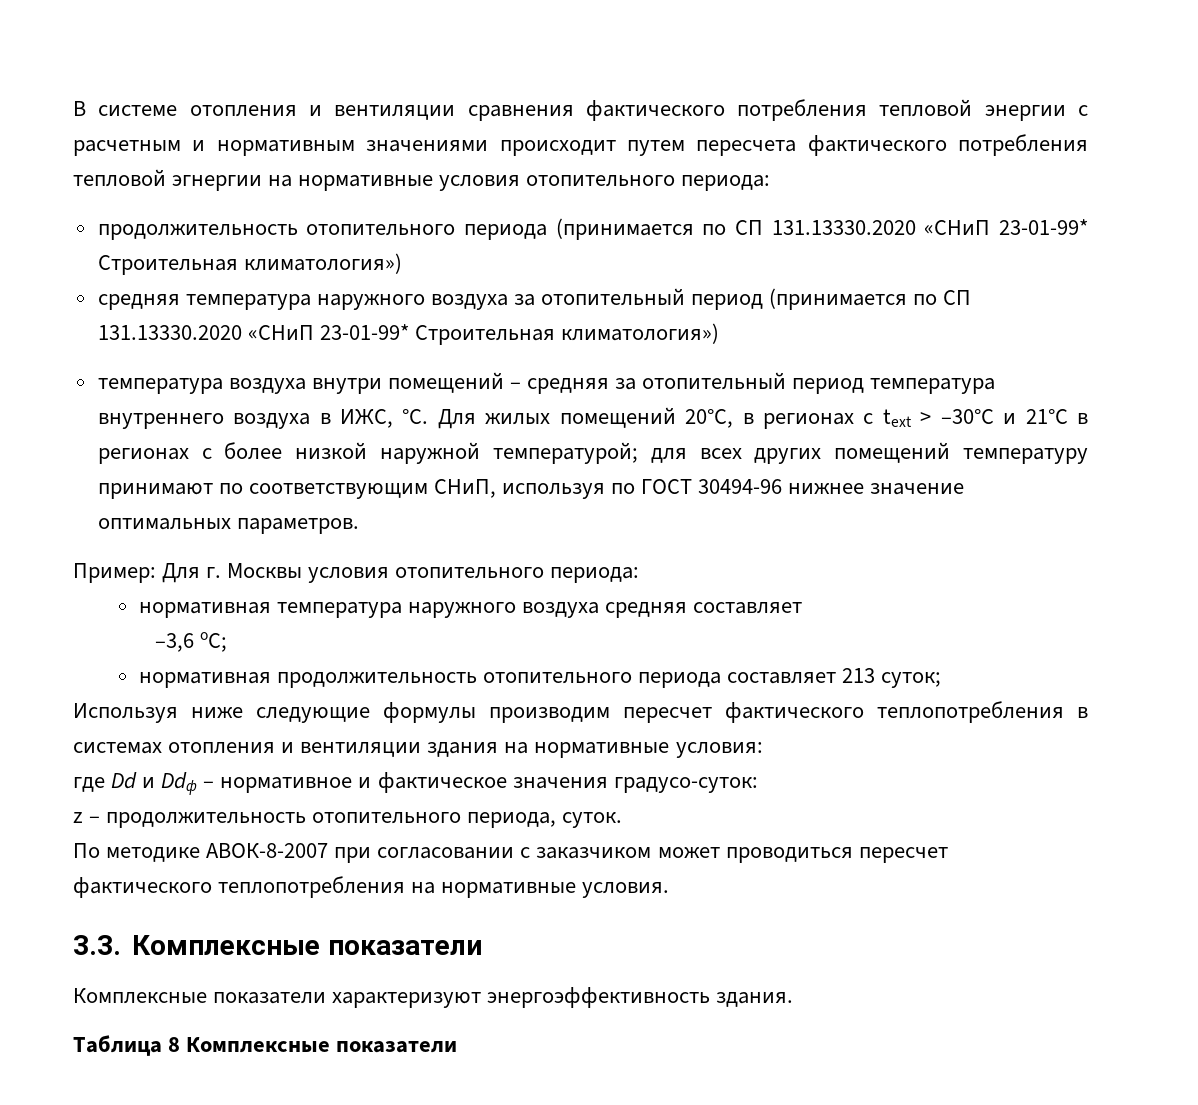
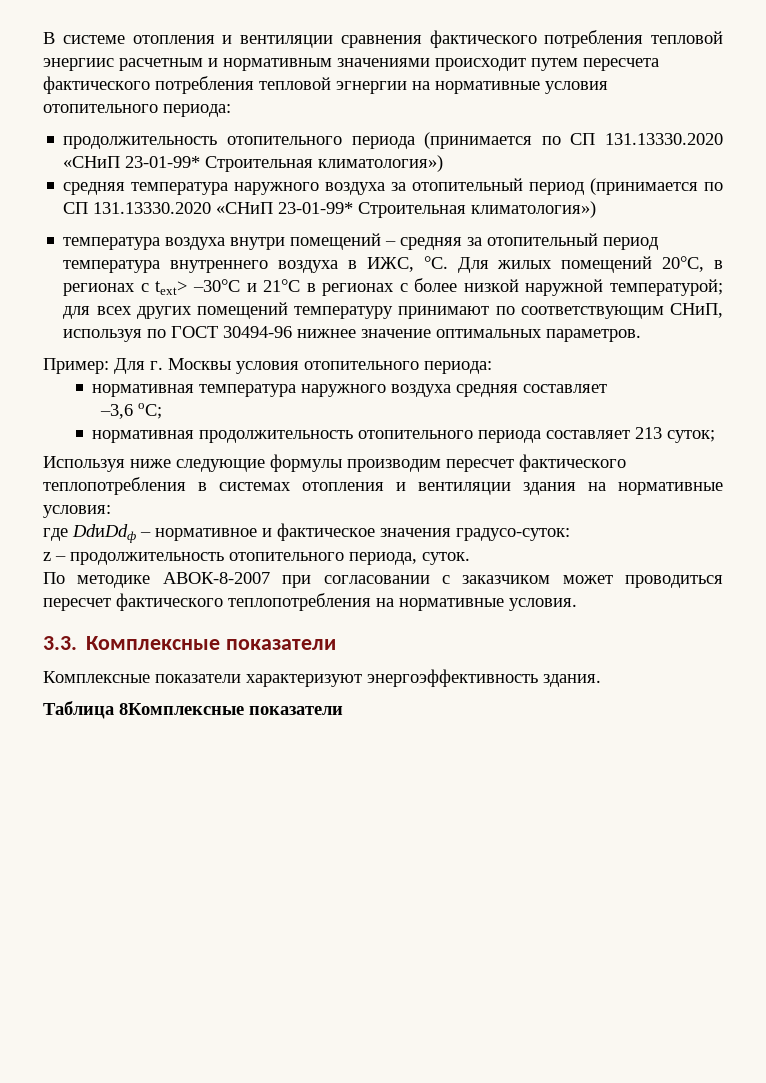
- В системе отопления и вентиляции сравнения фактического потребления тепловой энергии с расчетным и нормативным значениями происходит путем пересчета фактического потребления тепловой эгнергии на нормативные условия отопительного периода:
+ В системе отопления и вентиляции сравнения фактического потребления тепловой энергиис расчетным и нормативным значениями происходит путем пересчета фактического потребления тепловой эгнергии на нормативные условия отопительного периода:
- Для жилых помещений 20°С, в регионах с text > –30°С и 21°С в регионах с более низкой наружной температурой; для всех других помещений температуру принимают по соответствующим СНиП, используя по ГОСТ 30494-96 нижнее значение оптимальных параметров.
+ Для жилых помещений 20°С, в регионах с text> –30°С и 21°С в регионах с более низкой наружной температурой; для всех других помещений температуру принимают по соответствующим СНиП, используя по ГОСТ 30494-96 нижнее значение оптимальных параметров.
- где Dd и Ddф – нормативное и фактическое значения градусо-суток:
+ где DdиDdф – нормативное и фактическое значения градусо-суток:
- Таблица 8 Комплексные показатели
+ Таблица 8Комплексные показатели

